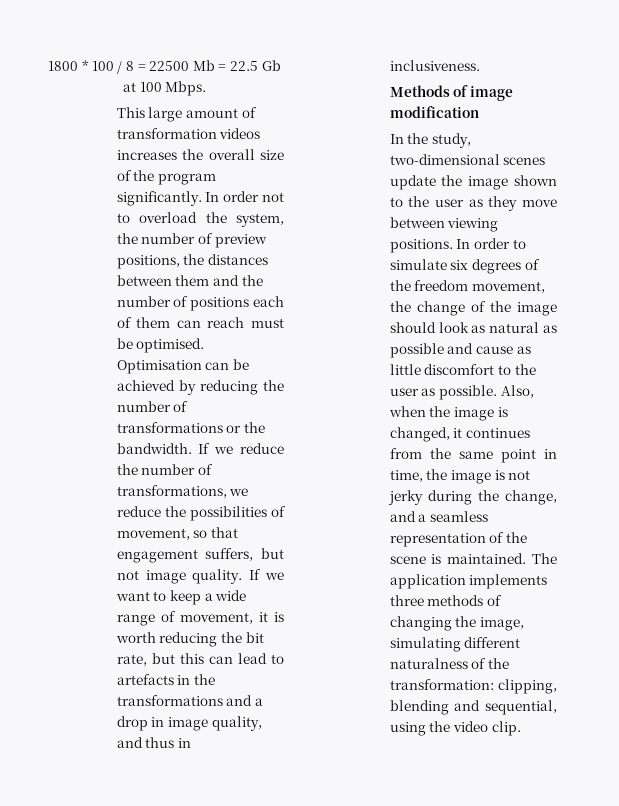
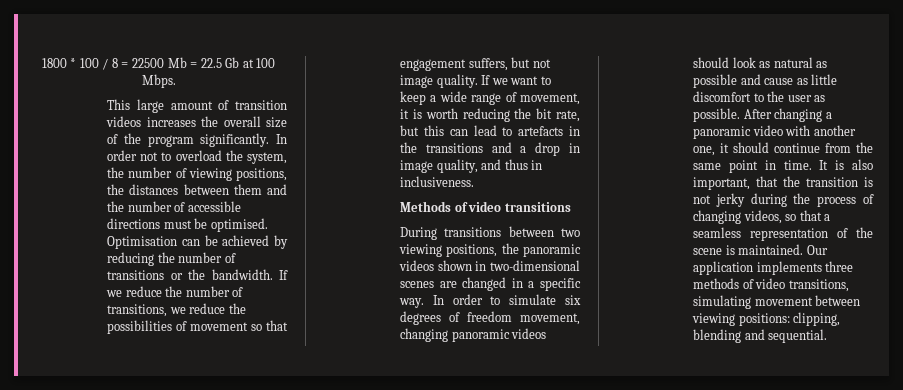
- This large amount of transformation videos increases the overall size of the program significantly.
+ This large amount of transition videos increases the overall size of the program significantly.
- In order not to overload the system, the number of preview positions, the distances between them and the number of positions each of them can reach must be optimised.
+ In order not to overload the system, the number of viewing positions, the distances between them and the number of accessible directions must be optimised.
- Optimisation can be achieved by reducing the number of transformations or the bandwidth.
+ Optimisation can be achieved by reducing the number of transitions or the bandwidth.
- If we reduce the number of transformations, we reduce the possibilities of movement, so that engagement suffers, but not image quality.
+ If we reduce the number of transitions, we reduce the possibilities of movement so that engagement suffers, but not image quality.
- If we want to keep a wide range of movement, it is worth reducing the bit rate, but this can lead to artefacts in the transformations and a drop in image quality, and thus in inclusiveness.
+ If we want to keep a wide range of movement, it is worth reducing the bit rate, but this can lead to artefacts in the transitions and a drop in image quality, and thus in inclusiveness.
- Methods of image modification
- In the study, two-dimensional scenes update the image shown to the user as they move between viewing positions.
+ Methods of video transitions
+ During transitions between two viewing positions, the panoramic videos shown in two-dimensional scenes are changed in a specific way.
- In order to simulate six degrees of the freedom movement, the change of the image should look as natural as possible and cause as little discomfort to the user as possible.
+ In order to simulate six degrees of freedom movement, changing panoramic videos should look as natural as possible and cause as little discomfort to the user as possible.
- Also, when the image is changed, it continues from the same point in time, the image is not jerky during the change, and a seamless representation of the scene is maintained.
+ After changing a panoramic video with another one, it should continue from the same point in time. It is also important, that the transition is not jerky during the process of changing videos, so that a seamless representation of the scene is maintained.
- The application implements three methods of changing the image, simulating different naturalness of the transformation: clipping, blending and sequential, using the video clip.
+ Our application implements three methods of video transitions, simulating movement between viewing positions: clipping, blending and sequential.

